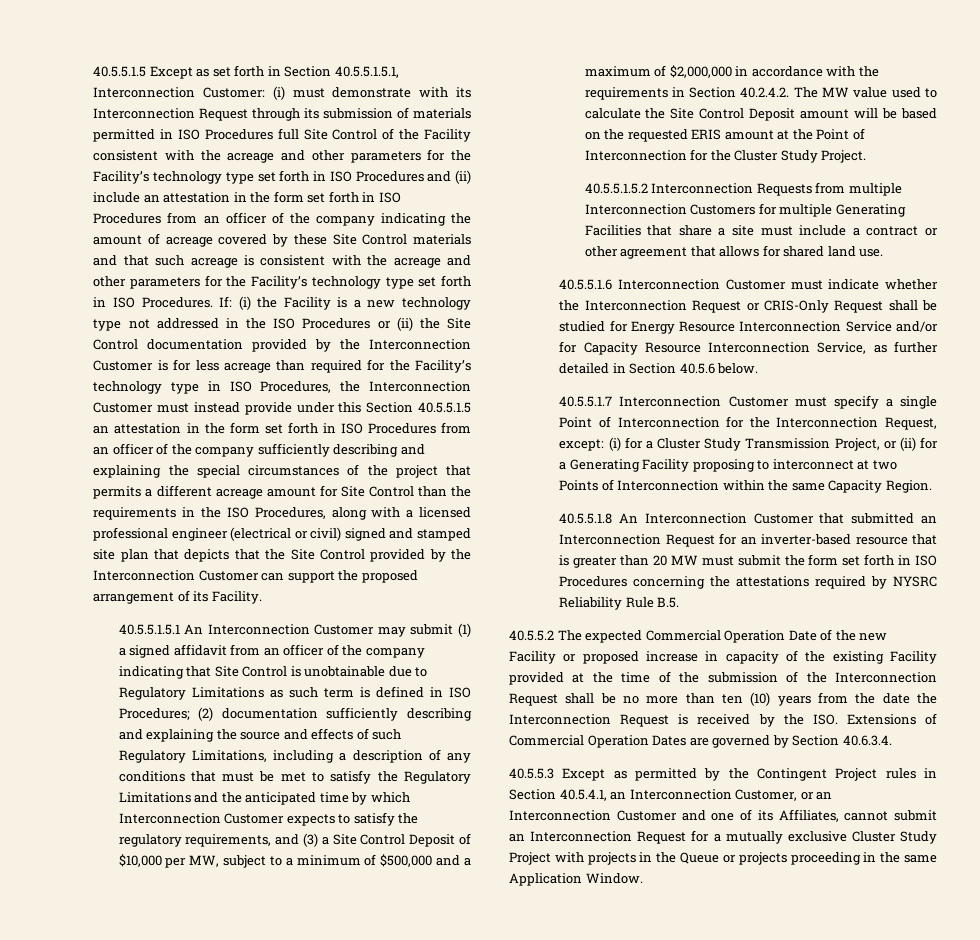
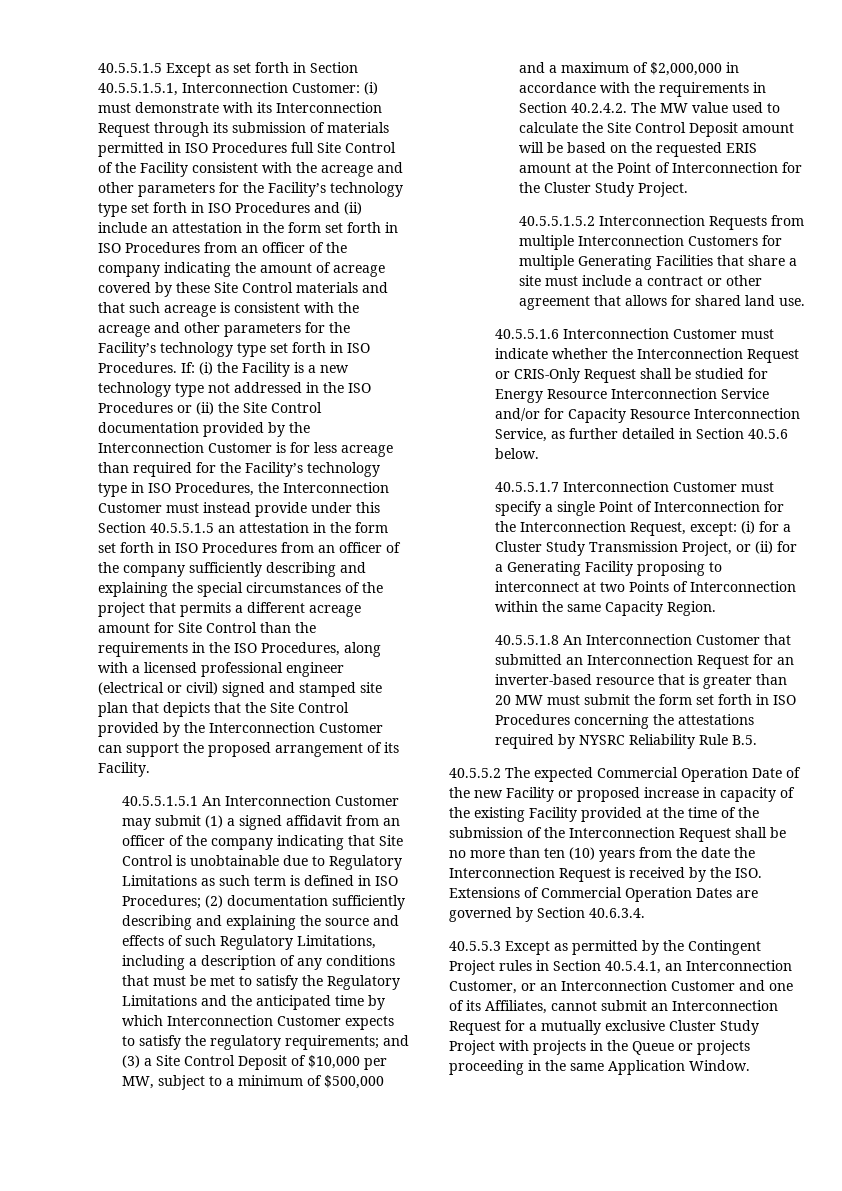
- (2) documentation sufficiently describing and explaining the source and effects of such Regulatory Limitations, including a description of any conditions that must be met to satisfy the Regulatory Limitations and the anticipated time by which Interconnection Customer expects to satisfy the regulatory requirements, and (3) a Site Control Deposit of $10,000 per MW, subject to a minimum of $500,000 and a maximum of $2,000,000 in accordance with the requirements in Section 40.2.4.2. The MW value used to calculate the Site Control Deposit amount will be based on the requested ERIS amount at the Point of Interconnection for the Cluster Study Project.
+ (2) documentation sufficiently describing and explaining the source and effects of such Regulatory Limitations, including a description of any conditions that must be met to satisfy the Regulatory Limitations and the anticipated time by which Interconnection Customer expects to satisfy the regulatory requirements; and (3) a Site Control Deposit of $10,000 per MW, subject to a minimum of $500,000 and a maximum of $2,000,000 in accordance with the requirements in Section 40.2.4.2. The MW value used to calculate the Site Control Deposit amount will be based on the requested ERIS amount at the Point of Interconnection for the Cluster Study Project.

